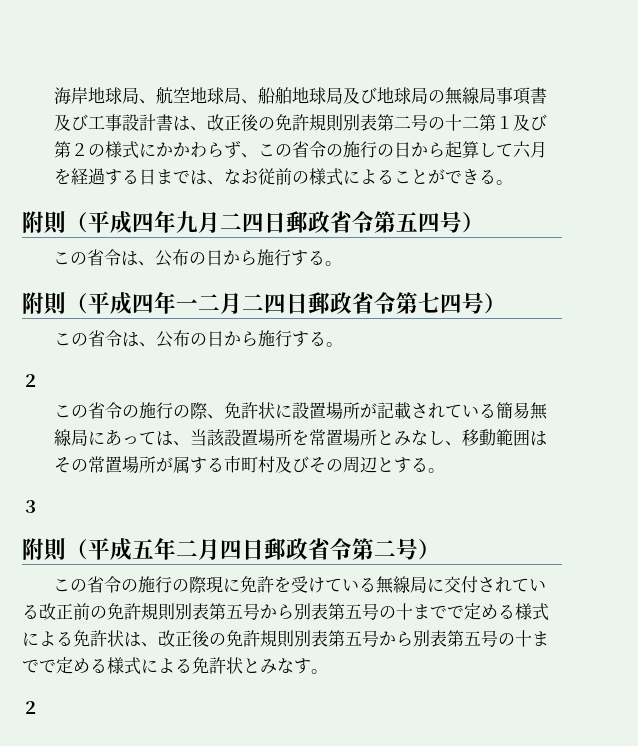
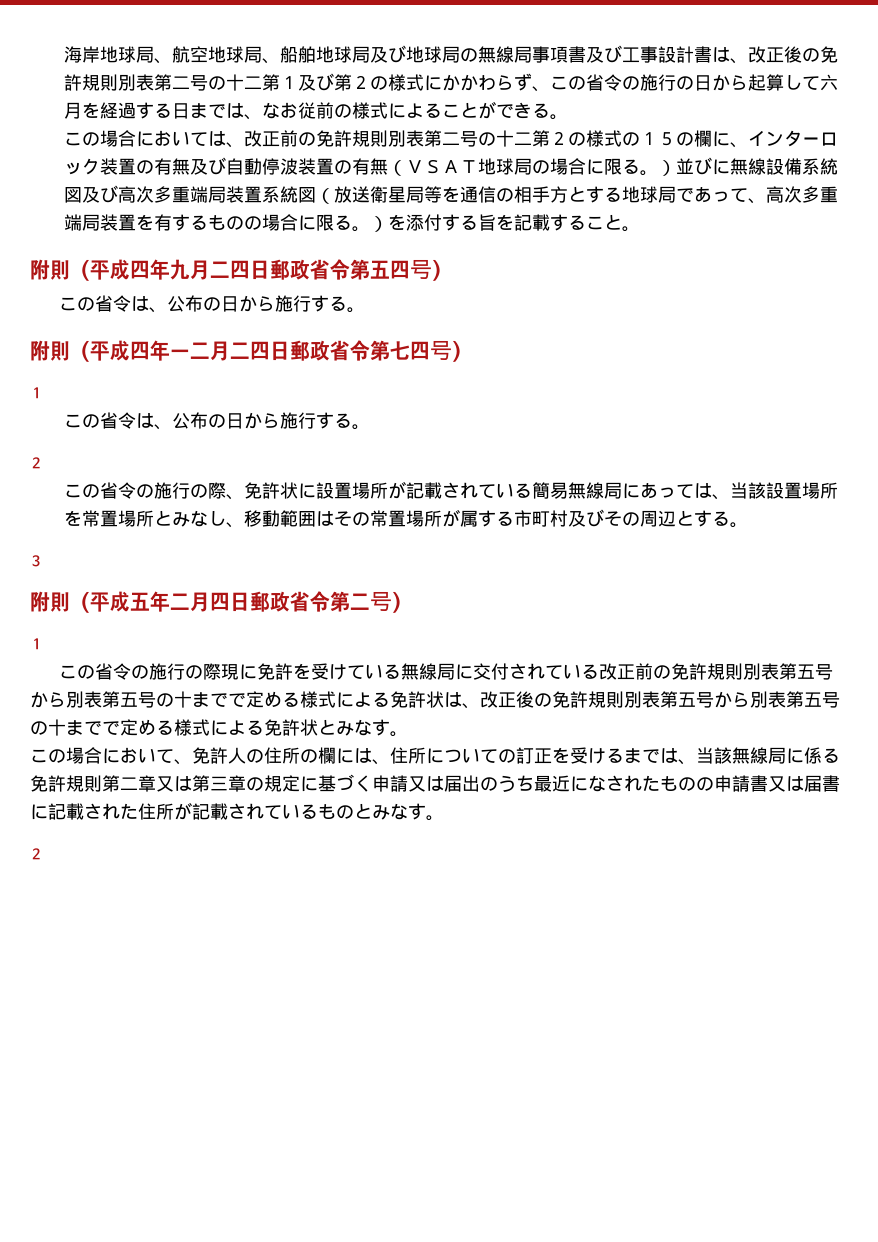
+ この場合においては、改正前の免許規則別表第二号の十二第２の様式の１５の欄に、インターロック装置の有無及び自動停波装置の有無（ＶＳＡＴ地球局の場合に限る。）並びに無線設備系統図及び高次多重端局装置系統図（放送衛星局等を通信の相手方とする地球局であって、高次多重端局装置を有するものの場合に限る。）を添付する旨を記載すること。
  附則（平成四年一二月二四日郵政省令第七四号）
+ １
  附則（平成五年二月四日郵政省令第二号）
+ １
+ この場合において、免許人の住所の欄には、住所についての訂正を受けるまでは、当該無線局に係る免許規則第二章又は第三章の規定に基づく申請又は届出のうち最近になされたものの申請書又は届書に記載された住所が記載されているものとみなす。

